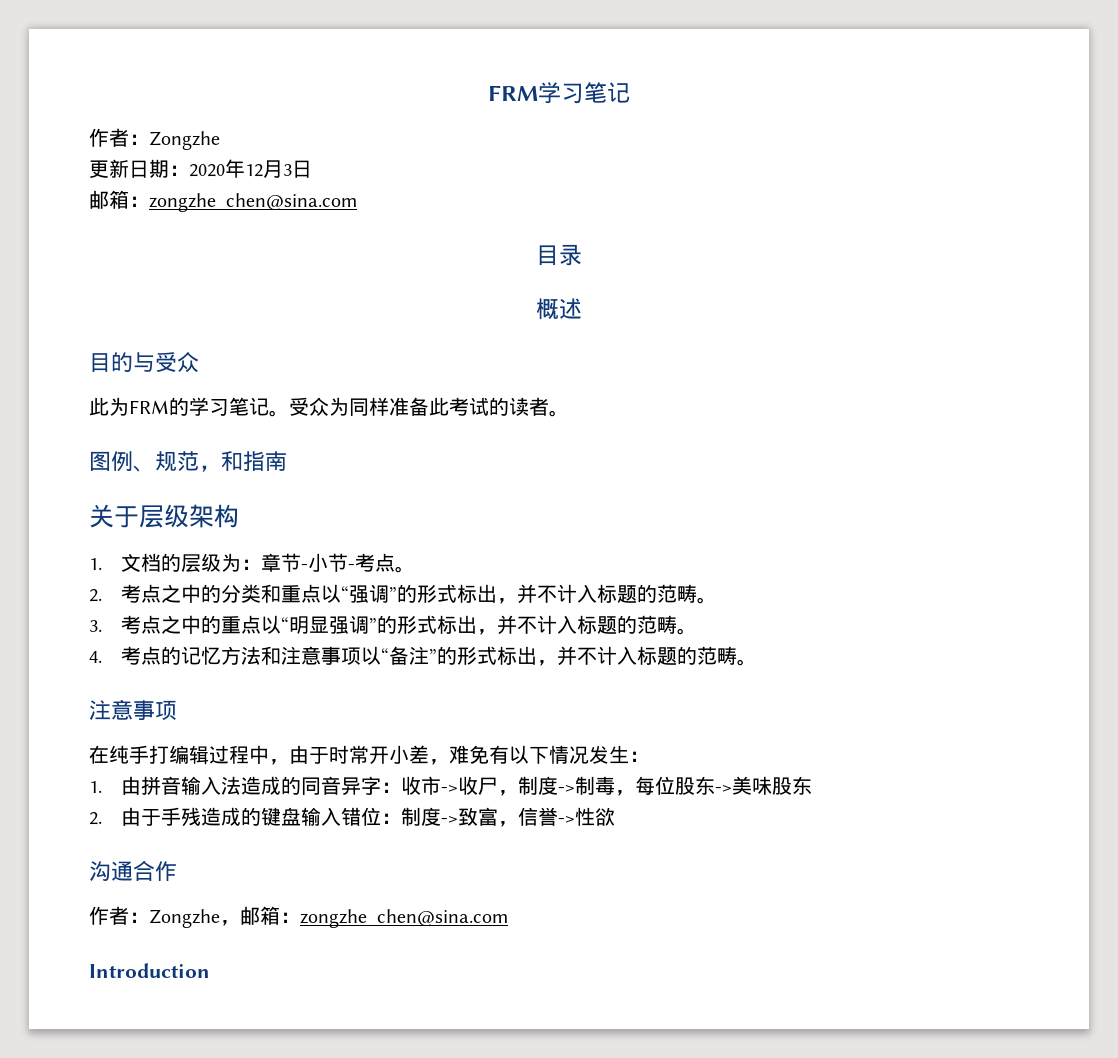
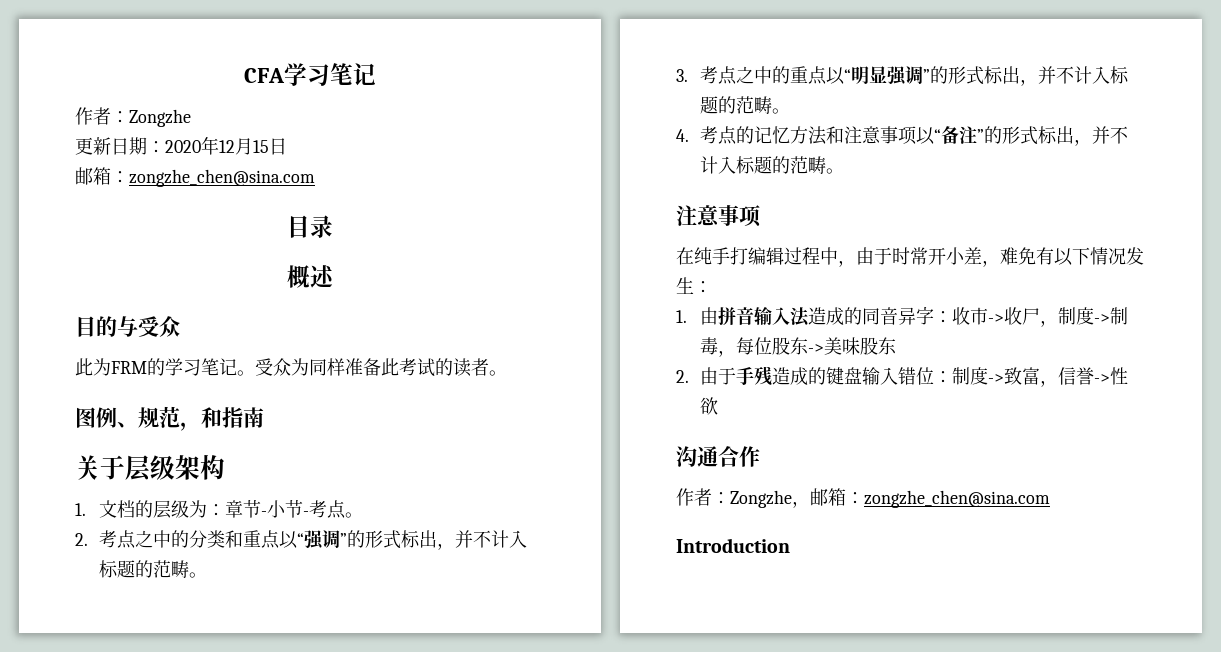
- FRM学习笔记
+ CFA学习笔记
- 更新日期：2020年12月3日
+ 更新日期：2020年12月15日

